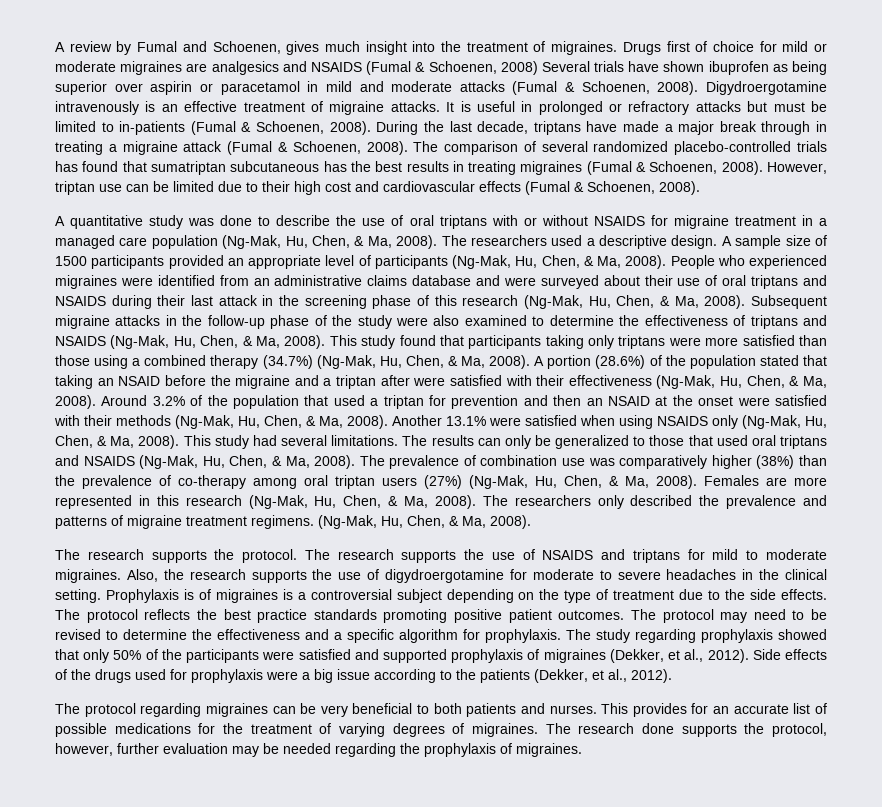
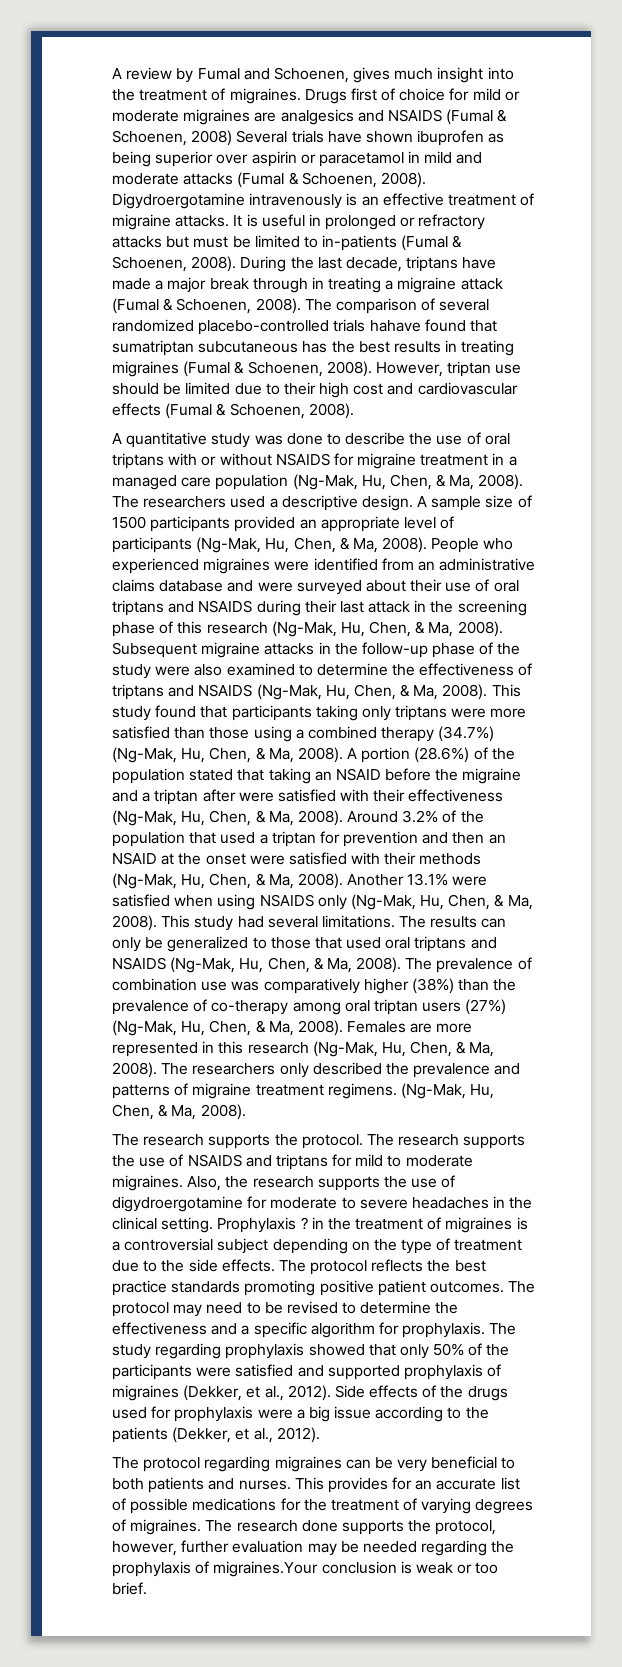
- The comparison of several randomized placebo-controlled trials has found that sumatriptan subcutaneous has the best results in treating migraines (Fumal & Schoenen, 2008).
+ The comparison of several randomized placebo-controlled trials hahave found that sumatriptan subcutaneous has the best results in treating migraines (Fumal & Schoenen, 2008).
- However, triptan use can be limited due to their high cost and cardiovascular effects (Fumal & Schoenen, 2008).
+ However, triptan use should be limited due to their high cost and cardiovascular effects (Fumal & Schoenen, 2008).
- Prophylaxis is of migraines is a controversial subject depending on the type of treatment due to the side effects.
+ Prophylaxis ? in the treatment of migraines is a controversial subject depending on the type of treatment due to the side effects.
- The research done supports the protocol, however, further evaluation may be needed regarding the prophylaxis of migraines.
+ The research done supports the protocol, however, further evaluation may be needed regarding the prophylaxis of migraines.Your conclusion is weak or too brief.

